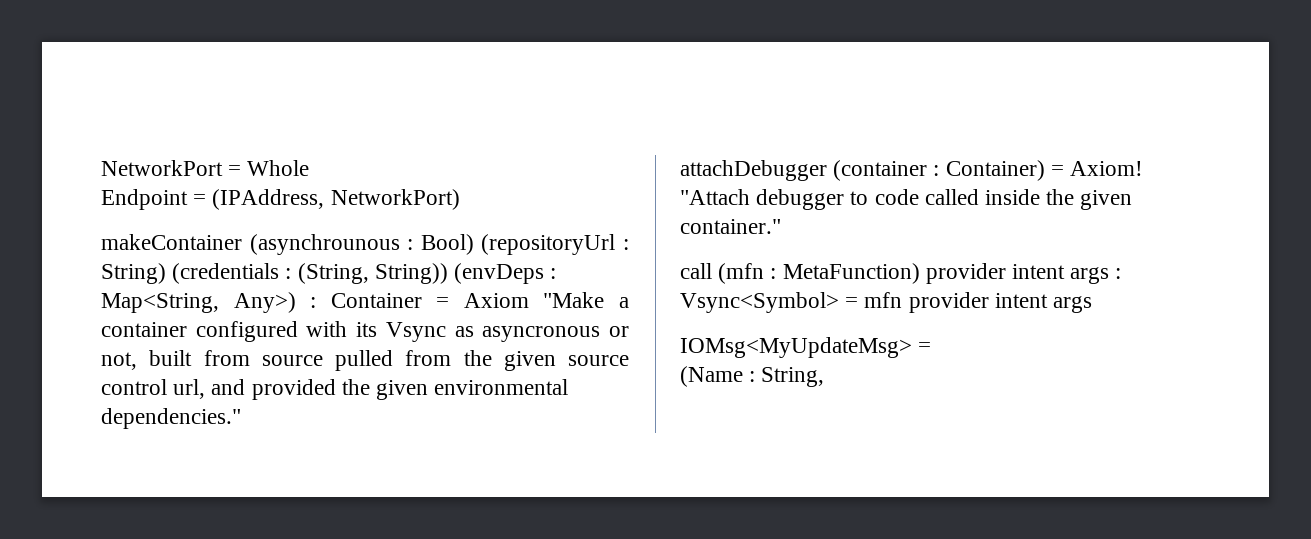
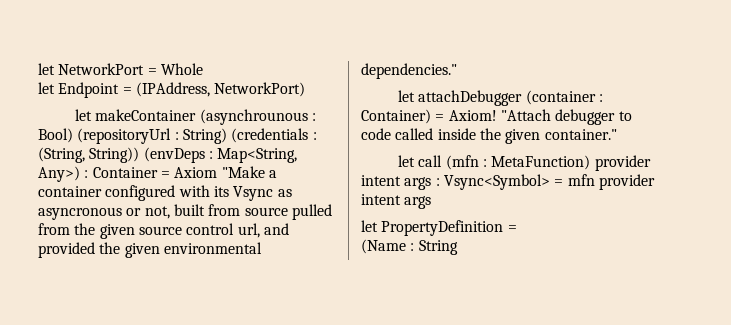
- NetworkPort = Whole
+ let NetworkPort = Whole
- Endpoint = (IPAddress, NetworkPort)
+ let Endpoint = (IPAddress, NetworkPort)
- makeContainer (asynchrounous : Bool) (repositoryUrl : String) (credentials : (String, String)) (envDeps : Map<String, Any>) : Container = Axiom "Make a container configured with its Vsync as asyncronous or not, built from source pulled from the given source control url, and provided the given environmental dependencies."
+ let makeContainer (asynchrounous : Bool) (repositoryUrl : String) (credentials : (String, String)) (envDeps : Map<String, Any>) : Container = Axiom "Make a container configured with its Vsync as asyncronous or not, built from source pulled from the given source control url, and provided the given environmental dependencies."
- attachDebugger (container : Container) = Axiom!
+ let attachDebugger (container : Container) = Axiom!
- call (mfn : MetaFunction) provider intent args : Vsync<Symbol> = mfn provider intent args
+ let call (mfn : MetaFunction) provider intent args : Vsync<Symbol> = mfn provider intent args
- IOMsg<MyUpdateMsg> =
+ let PropertyDefinition =
- (Name : String,
+ (Name : String

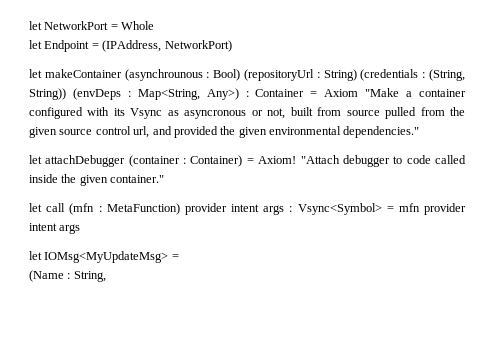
- let PropertyDefinition =
+ let IOMsg<MyUpdateMsg> =
- (Name : String
+ (Name : String,

